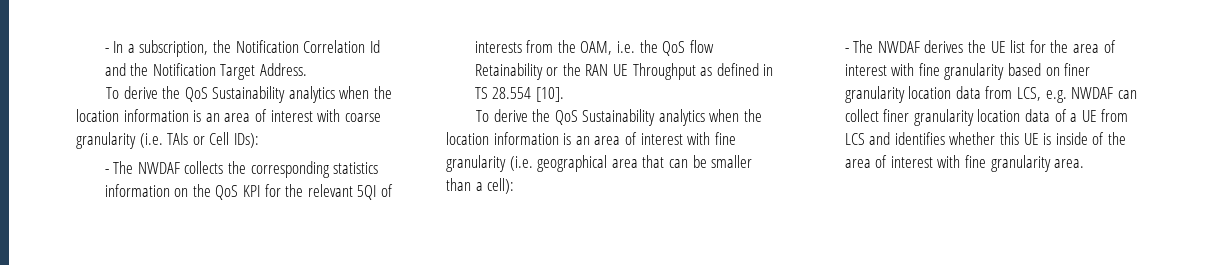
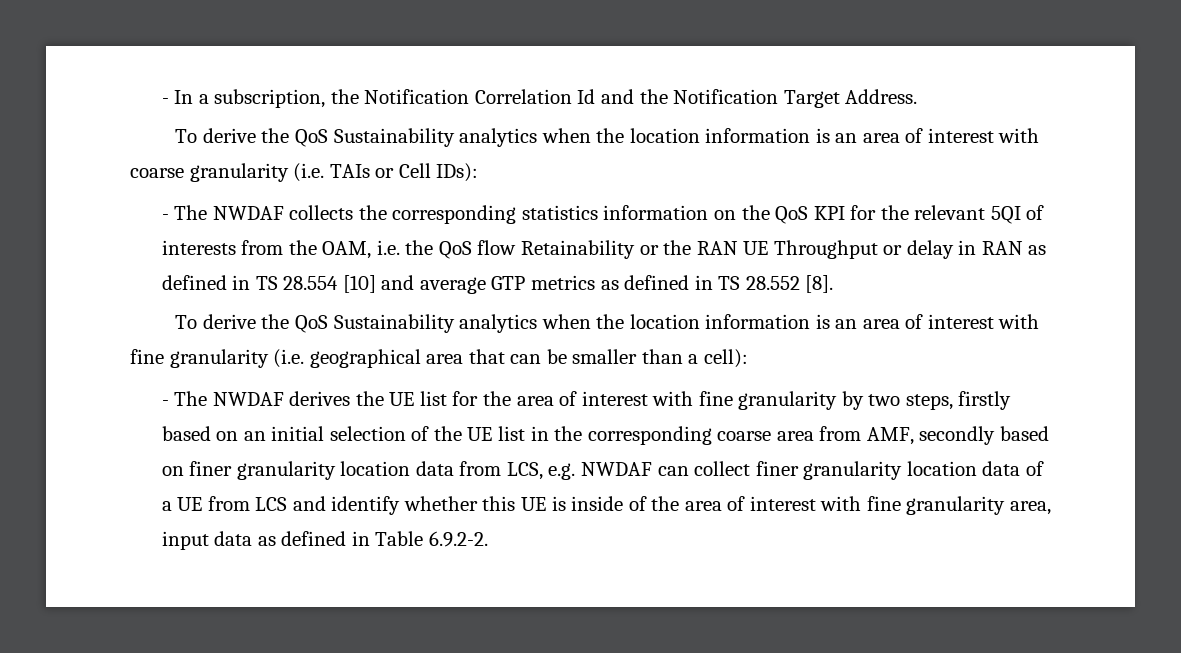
- - The NWDAF collects the corresponding statistics information on the QoS KPI for the relevant 5QI of interests from the OAM, i.e. the QoS flow Retainability or the RAN UE Throughput as defined in TS 28.554 [10].
+ - The NWDAF collects the corresponding statistics information on the QoS KPI for the relevant 5QI of interests from the OAM, i.e. the QoS flow Retainability or the RAN UE Throughput or delay in RAN as defined in TS 28.554 [10] and average GTP metrics as defined in TS 28.552 [8].
- - The NWDAF derives the UE list for the area of interest with fine granularity based on finer granularity location data from LCS, e.g. NWDAF can collect finer granularity location data of a UE from LCS and identifies whether this UE is inside of the area of interest with fine granularity area.
+ - The NWDAF derives the UE list for the area of interest with fine granularity by two steps, firstly based on an initial selection of the UE list in the corresponding coarse area from AMF, secondly based on finer granularity location data from LCS, e.g. NWDAF can collect finer granularity location data of a UE from LCS and identify whether this UE is inside of the area of interest with fine granularity area, input data as defined in Table 6.9.2-2.

